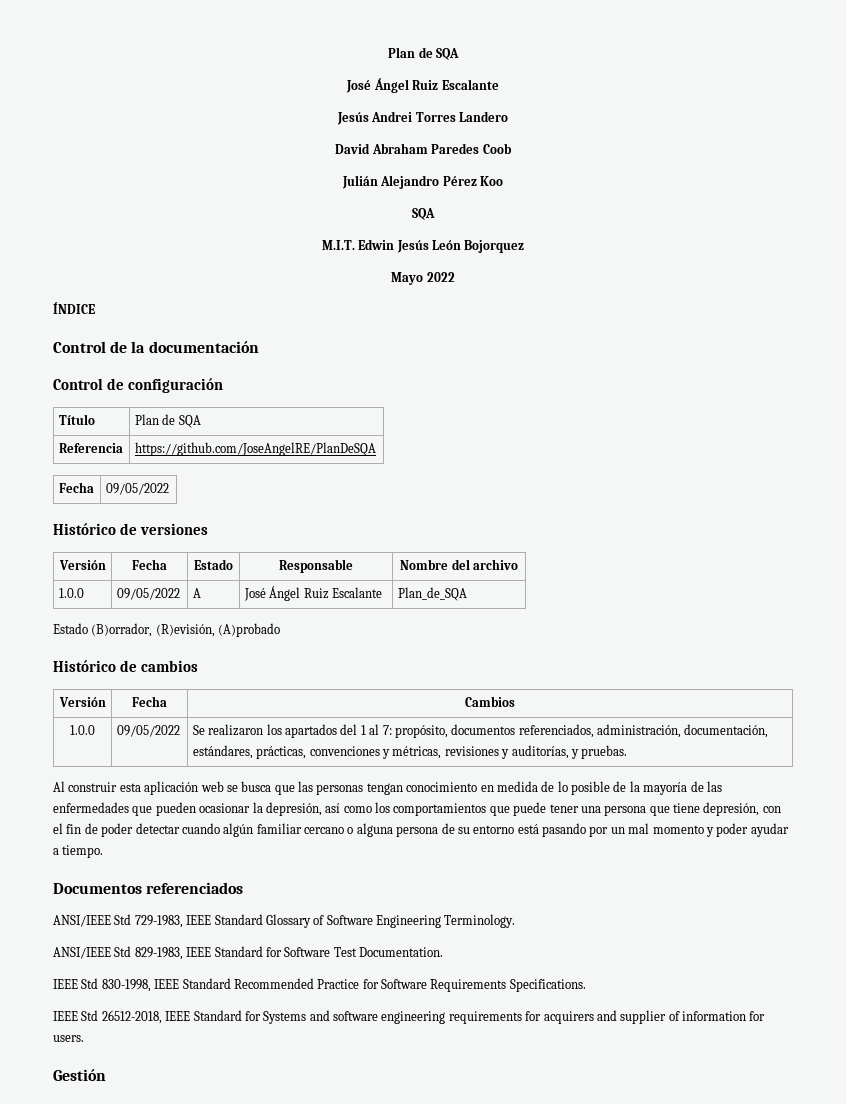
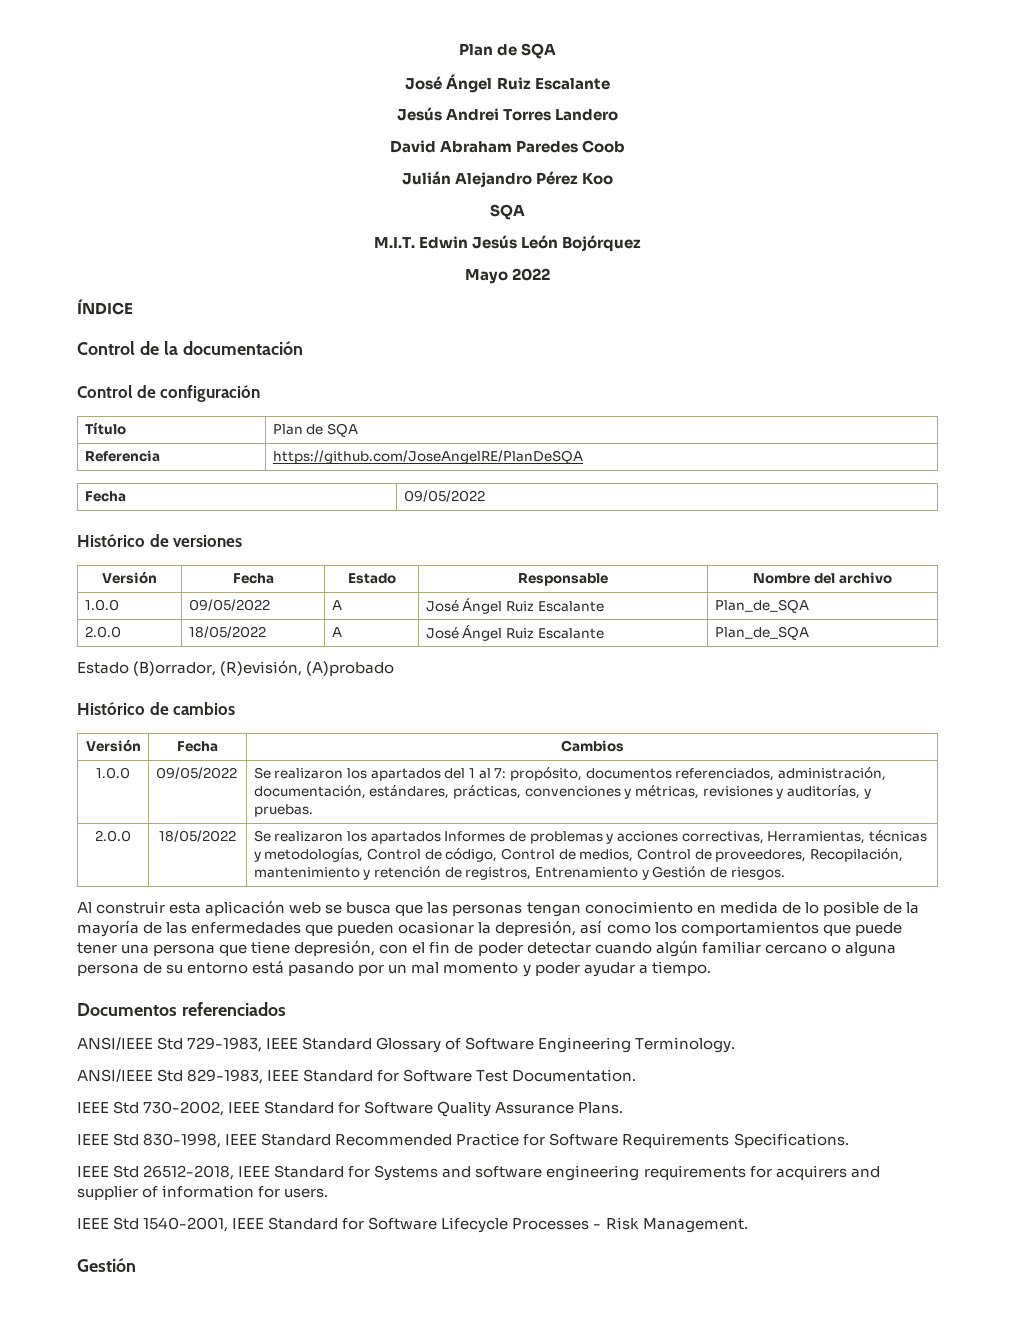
- M.I.T. Edwin Jesús León Bojorquez
+ M.I.T. Edwin Jesús León Bojórquez
+ 2.0.0 | 18/05/2022 | A | José Ángel Ruiz Escalante | Plan_de_SQA
+ 2.0.0 | 18/05/2022 | Se realizaron los apartados Informes de problemas y acciones correctivas, Herramientas, técnicas y metodologías, Control de código, Control de medios, Control de proveedores, Recopilación, mantenimiento y retención de registros, Entrenamiento y Gestión de riesgos.
+ IEEE Std 730-2002, IEEE Standard for Software Quality Assurance Plans.
+ IEEE Std 1540-2001, IEEE Standard for Software Lifecycle Processes - Risk Management.

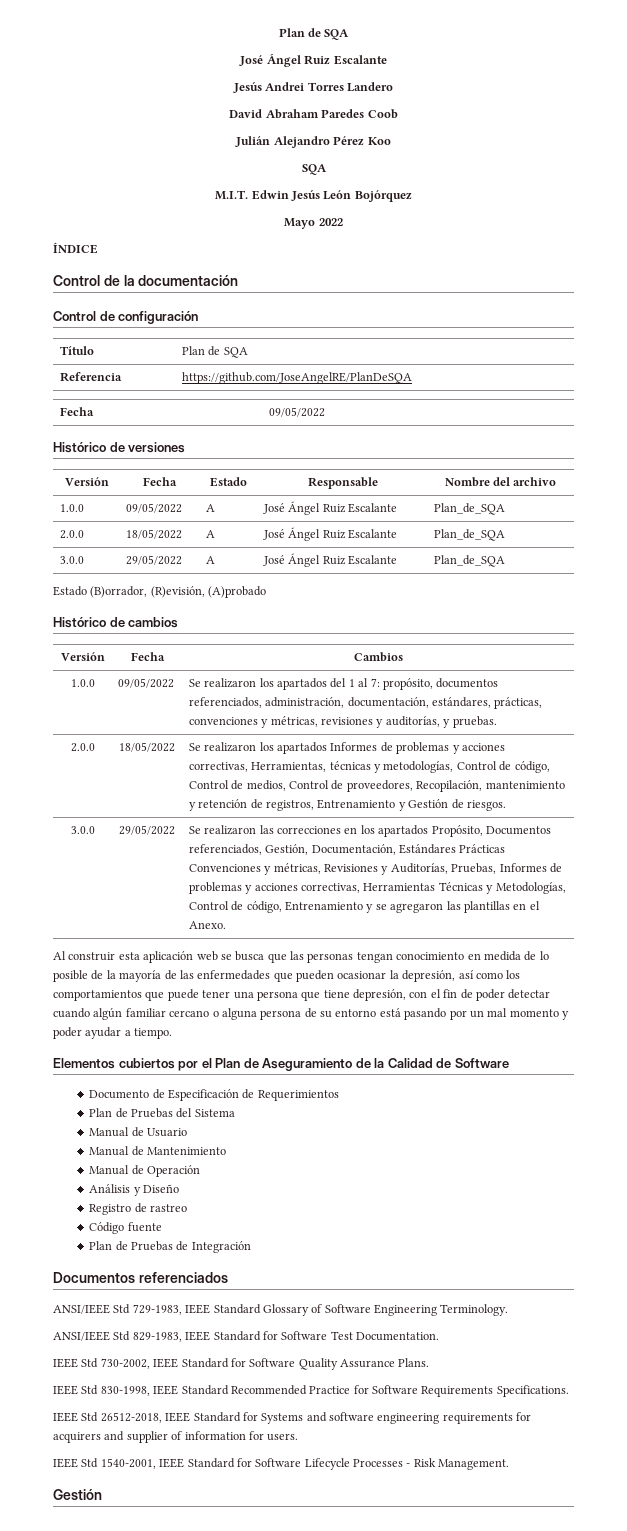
+ 3.0.0 | 29/05/2022 | A | José Ángel Ruiz Escalante | Plan_de_SQA
+ 3.0.0 | 29/05/2022 | Se realizaron las correcciones en los apartados Propósito, Documentos referenciados, Gestión, Documentación, Estándares Prácticas Convenciones y métricas, Revisiones y Auditorías, Pruebas, Informes de problemas y acciones correctivas, Herramientas Técnicas y Metodologías, Control de código, Entrenamiento y se agregaron las plantillas en el Anexo.
+ Elementos cubiertos por el Plan de Aseguramiento de la Calidad de Software
+ Documento de Especificación de Requerimientos
+ Plan de Pruebas del Sistema
+ Manual de Usuario
+ Manual de Mantenimiento
+ Manual de Operación
+ Análisis y Diseño
+ Registro de rastreo
+ Código fuente
+ Plan de Pruebas de Integración

